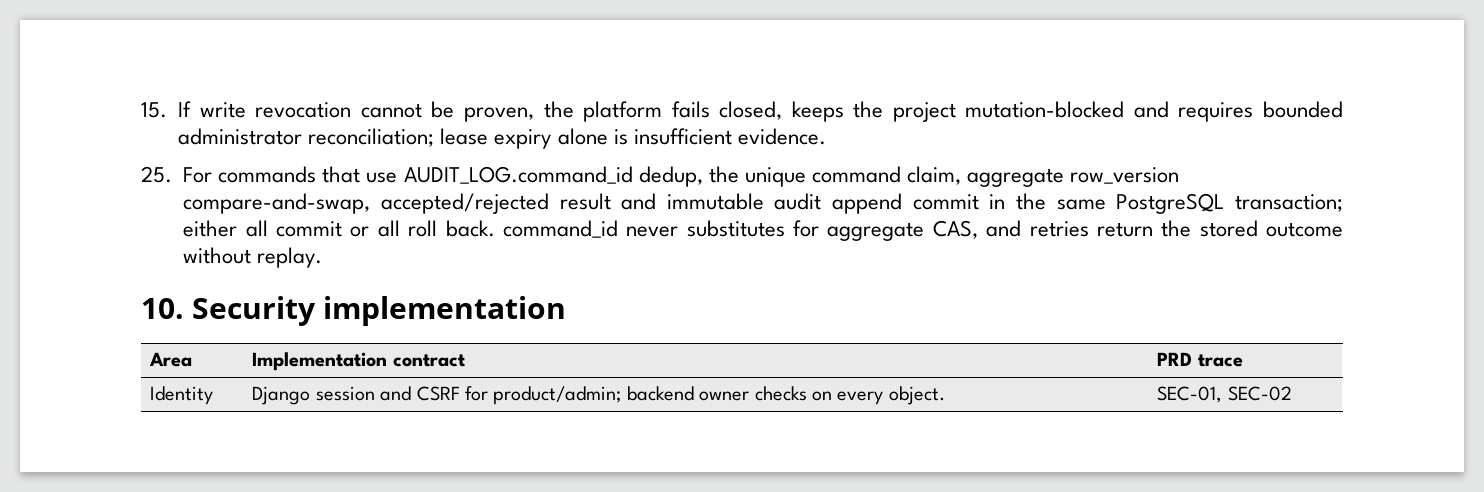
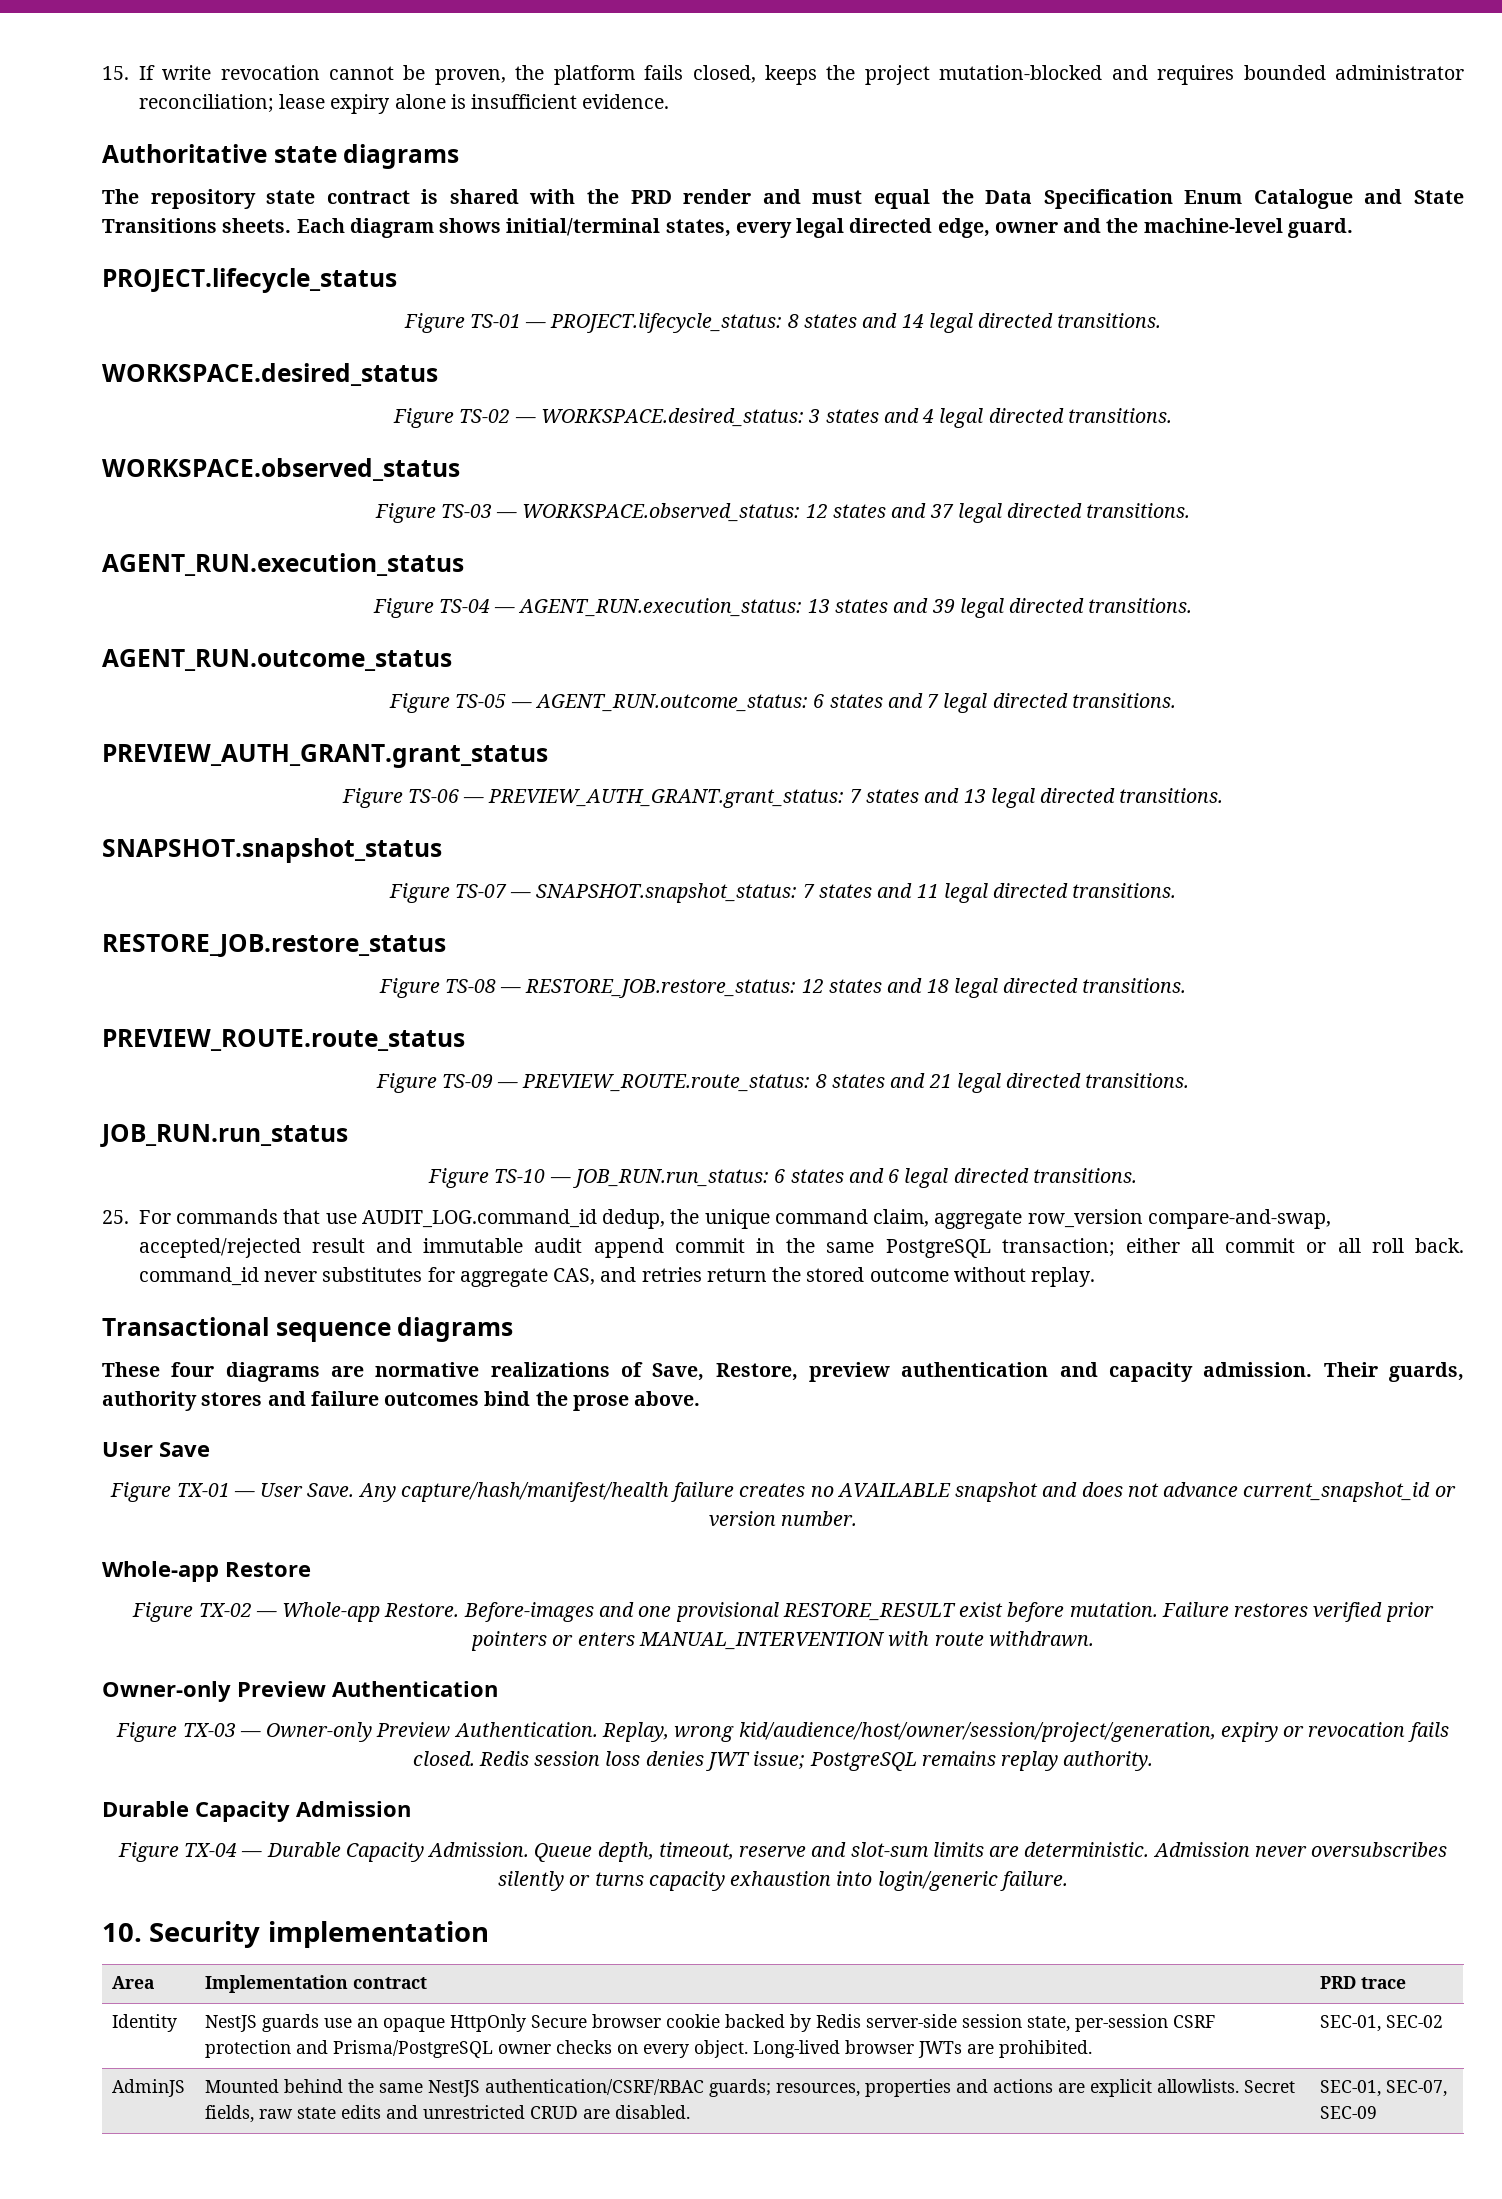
+ Authoritative state diagrams
+ The repository state contract is shared with the PRD render and must equal the Data Specification Enum Catalogue and State Transitions sheets. Each diagram shows initial/terminal states, every legal directed edge, owner and the machine-level guard.
+ PROJECT.lifecycle_status
+ Figure TS-01 — PROJECT.lifecycle_status: 8 states and 14 legal directed transitions.
+ WORKSPACE.desired_status
+ Figure TS-02 — WORKSPACE.desired_status: 3 states and 4 legal directed transitions.
+ WORKSPACE.observed_status
+ Figure TS-03 — WORKSPACE.observed_status: 12 states and 37 legal directed transitions.
+ AGENT_RUN.execution_status
+ Figure TS-04 — AGENT_RUN.execution_status: 13 states and 39 legal directed transitions.
+ AGENT_RUN.outcome_status
+ Figure TS-05 — AGENT_RUN.outcome_status: 6 states and 7 legal directed transitions.
+ PREVIEW_AUTH_GRANT.grant_status
+ Figure TS-06 — PREVIEW_AUTH_GRANT.grant_status: 7 states and 13 legal directed transitions.
+ SNAPSHOT.snapshot_status
+ Figure TS-07 — SNAPSHOT.snapshot_status: 7 states and 11 legal directed transitions.
+ RESTORE_JOB.restore_status
+ Figure TS-08 — RESTORE_JOB.restore_status: 12 states and 18 legal directed transitions.
+ PREVIEW_ROUTE.route_status
+ Figure TS-09 — PREVIEW_ROUTE.route_status: 8 states and 21 legal directed transitions.
+ JOB_RUN.run_status
+ Figure TS-10 — JOB_RUN.run_status: 6 states and 6 legal directed transitions.
+ Transactional sequence diagrams
+ These four diagrams are normative realizations of Save, Restore, preview authentication and capacity admission. Their guards, authority stores and failure outcomes bind the prose above.
+ User Save
+ Figure TX-01 — User Save. Any capture/hash/manifest/health failure creates no AVAILABLE snapshot and does not advance current_snapshot_id or version number.
+ Whole-app Restore
+ Figure TX-02 — Whole-app Restore. Before-images and one provisional RESTORE_RESULT exist before mutation. Failure restores verified prior pointers or enters MANUAL_INTERVENTION with route withdrawn.
+ Owner-only Preview Authentication
+ Figure TX-03 — Owner-only Preview Authentication. Replay, wrong kid/audience/host/owner/session/project/generation, expiry or revocation fails closed. Redis session loss denies JWT issue; PostgreSQL remains replay authority.
+ Durable Capacity Admission
+ Figure TX-04 — Durable Capacity Admission. Queue depth, timeout, reserve and slot-sum limits are deterministic. Admission never oversubscribes silently or turns capacity exhaustion into login/generic failure.
- Identity | Django session and CSRF for product/admin; backend owner checks on every object. | SEC-01, SEC-02
+ Identity | NestJS guards use an opaque HttpOnly Secure browser cookie backed by Redis server-side session state, per-session CSRF protection and Prisma/PostgreSQL owner checks on every object. Long-lived browser JWTs are prohibited. | SEC-01, SEC-02
+ AdminJS | Mounted behind the same NestJS authentication/CSRF/RBAC guards; resources, properties and actions are explicit allowlists. Secret fields, raw state edits and unrestricted CRUD are disabled. | SEC-01, SEC-07, SEC-09

